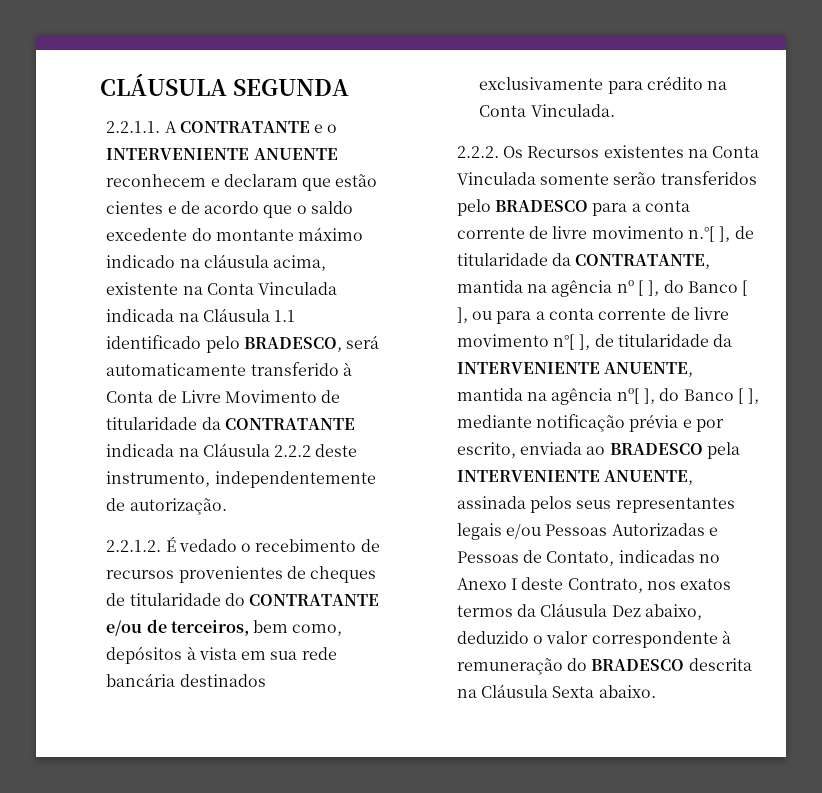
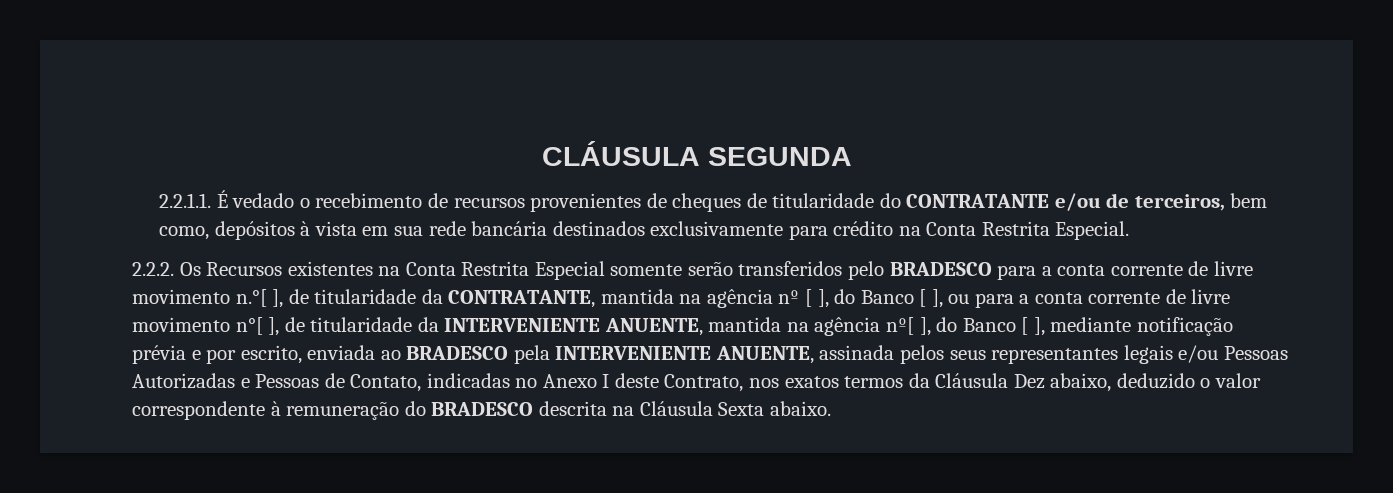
- 2.2.1.1. A CONTRATANTE e o INTERVENIENTE ANUENTE reconhecem e declaram que estão cientes e de acordo que o saldo excedente do montante máximo indicado na cláusula acima, existente na Conta Vinculada indicada na Cláusula 1.1 identificado pelo BRADESCO, será automaticamente transferido à Conta de Livre Movimento de titularidade da CONTRATANTE indicada na Cláusula 2.2.2 deste instrumento, independentemente de autorização.
- 2.2.1.2. É vedado o recebimento de recursos provenientes de cheques de titularidade do CONTRATANTE e/ou de terceiros, bem como, depósitos à vista em sua rede bancária destinados exclusivamente para crédito na Conta Vinculada.
+ 2.2.1.1. É vedado o recebimento de recursos provenientes de cheques de titularidade do CONTRATANTE e/ou de terceiros, bem como, depósitos à vista em sua rede bancária destinados exclusivamente para crédito na Conta Restrita Especial.
- 2.2.2. Os Recursos existentes na Conta Vinculada somente serão transferidos pelo BRADESCO para a conta corrente de livre movimento n.°[ ], de titularidade da CONTRATANTE, mantida na agência nº [ ], do Banco [ ], ou para a conta corrente de livre movimento n°[ ], de titularidade da INTERVENIENTE ANUENTE, mantida na agência nº[ ], do Banco [ ], mediante notificação prévia e por escrito, enviada ao BRADESCO pela INTERVENIENTE ANUENTE, assinada pelos seus representantes legais e/ou Pessoas Autorizadas e Pessoas de Contato, indicadas no Anexo I deste Contrato, nos exatos termos da Cláusula Dez abaixo, deduzido o valor correspondente à remuneração do BRADESCO descrita na Cláusula Sexta abaixo.
+ 2.2.2. Os Recursos existentes na Conta Restrita Especial somente serão transferidos pelo BRADESCO para a conta corrente de livre movimento n.°[ ], de titularidade da CONTRATANTE, mantida na agência nº [ ], do Banco [ ], ou para a conta corrente de livre movimento n°[ ], de titularidade da INTERVENIENTE ANUENTE, mantida na agência nº[ ], do Banco [ ], mediante notificação prévia e por escrito, enviada ao BRADESCO pela INTERVENIENTE ANUENTE, assinada pelos seus representantes legais e/ou Pessoas Autorizadas e Pessoas de Contato, indicadas no Anexo I deste Contrato, nos exatos termos da Cláusula Dez abaixo, deduzido o valor correspondente à remuneração do BRADESCO descrita na Cláusula Sexta abaixo.

